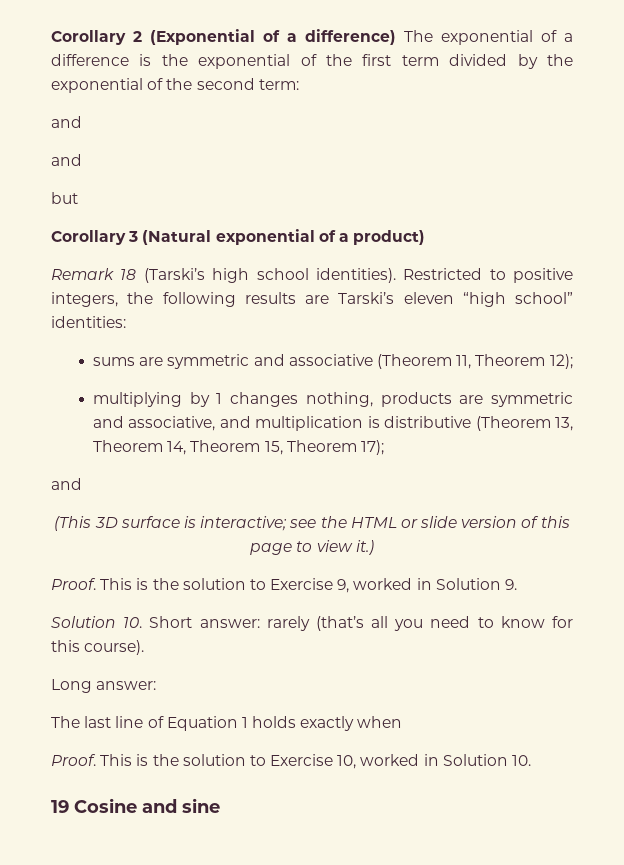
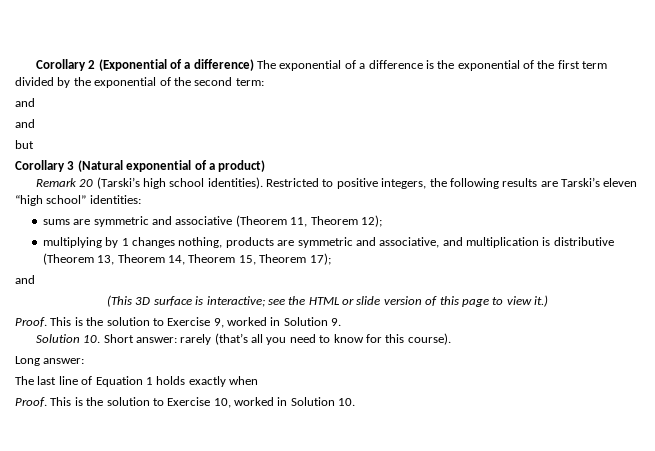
- Remark 18 (Tarski’s high school identities).
+ Remark 20 (Tarski’s high school identities).
- 19 Cosine and sine

